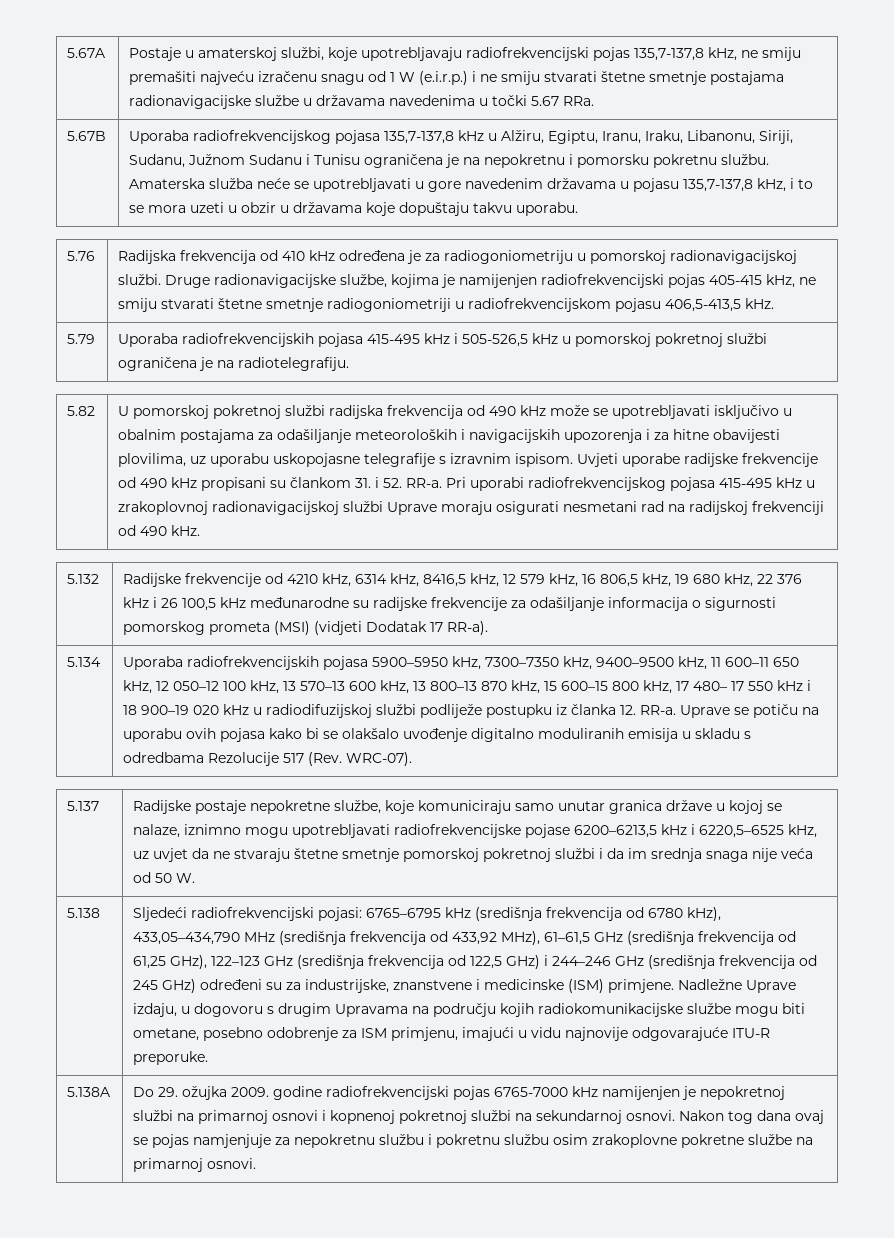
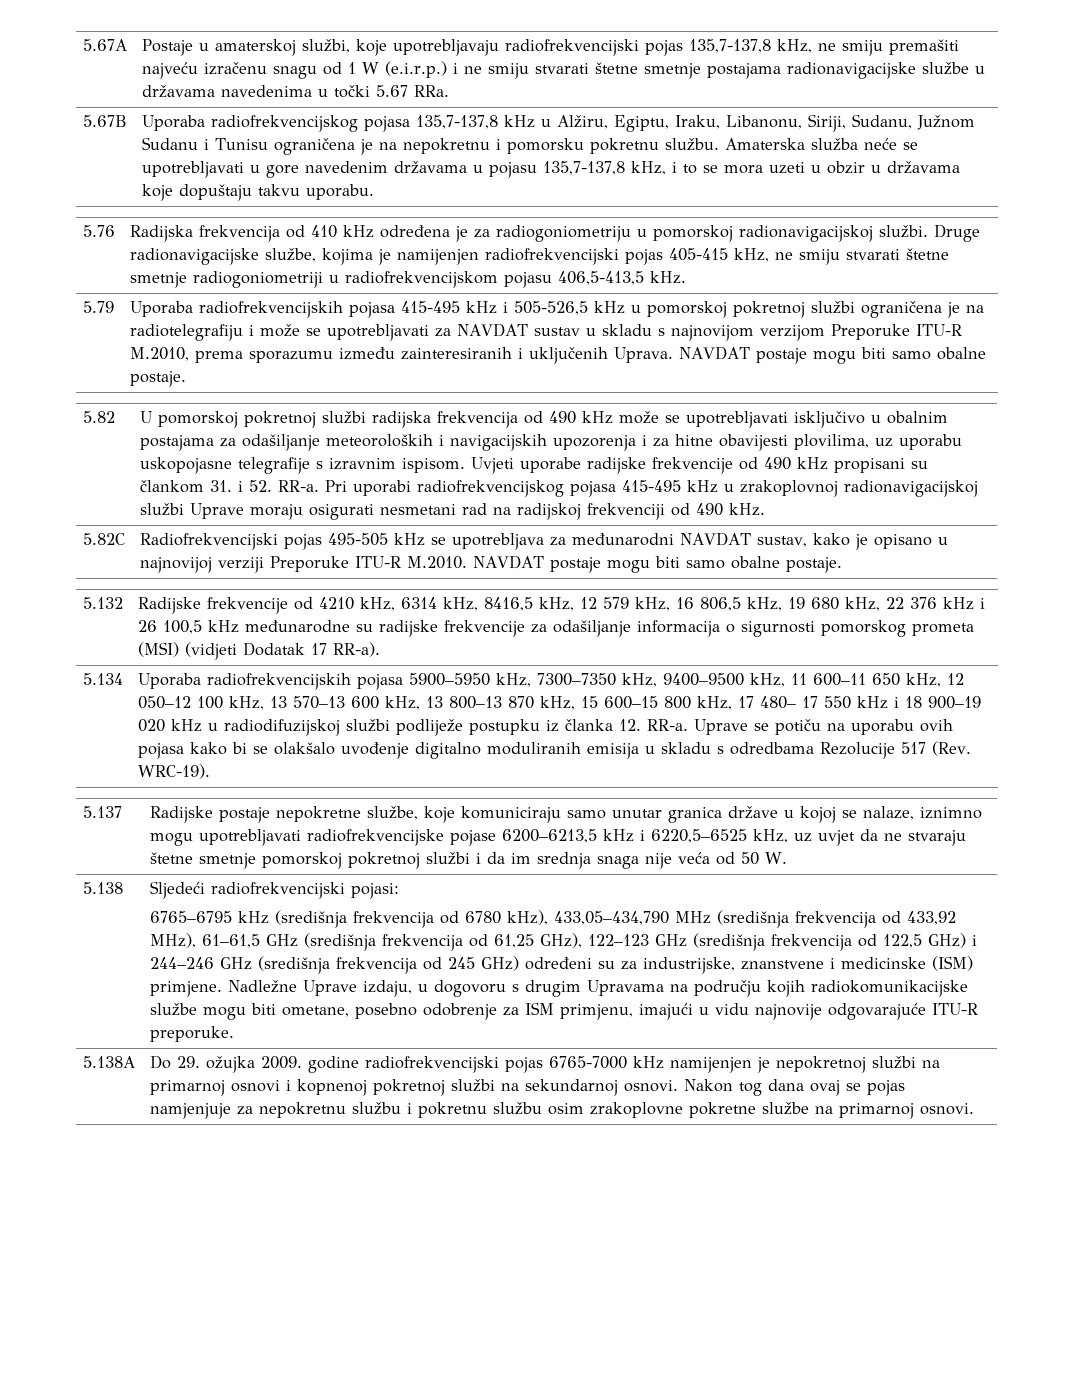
- Uporaba radiofrekvencijskog pojasa 135,7-137,8 kHz u Alžiru, Egiptu, Iranu, Iraku, Libanonu, Siriji, Sudanu, Južnom Sudanu i Tunisu ograničena je na nepokretnu i pomorsku pokretnu službu.
+ Uporaba radiofrekvencijskog pojasa 135,7-137,8 kHz u Alžiru, Egiptu, Iraku, Libanonu, Siriji, Sudanu, Južnom Sudanu i Tunisu ograničena je na nepokretnu i pomorsku pokretnu službu.
- Uporaba radiofrekvencijskih pojasa 415-495 kHz i 505-526,5 kHz u pomorskoj pokretnoj službi ograničena je na radiotelegrafiju.
+ Uporaba radiofrekvencijskih pojasa 415-495 kHz i 505-526,5 kHz u pomorskoj pokretnoj službi ograničena je na radiotelegrafiju i može se upotrebljavati za NAVDAT sustav u skladu s najnovijom verzijom Preporuke ITU-R M.2010, prema sporazumu između zainteresiranih i uključenih Uprava. NAVDAT postaje mogu biti samo obalne postaje.
+ 5.82C | Radiofrekvencijski pojas 495-505 kHz se upotrebljava za međunarodni NAVDAT sustav, kako je opisano u najnovijoj verziji Preporuke ITU-R M.2010. NAVDAT postaje mogu biti samo obalne postaje.
- Uprave se potiču na uporabu ovih pojasa kako bi se olakšalo uvođenje digitalno moduliranih emisija u skladu s odredbama Rezolucije 517 (Rev. WRC-07).
+ Uprave se potiču na uporabu ovih pojasa kako bi se olakšalo uvođenje digitalno moduliranih emisija u skladu s odredbama Rezolucije 517 (Rev. WRC-19).
- Sljedeći radiofrekvencijski pojasi: 6765–6795 kHz (središnja frekvencija od 6780 kHz), 433,05–434,790 MHz (središnja frekvencija od 433,92 MHz), 61–61,5 GHz (središnja frekvencija od 61,25 GHz), 122–123 GHz (središnja frekvencija od 122,5 GHz) i 244–246 GHz (središnja frekvencija od 245 GHz) određeni su za industrijske, znanstvene i medicinske (ISM) primjene.
+ Sljedeći radiofrekvencijski pojasi:
+ 6765–6795 kHz (središnja frekvencija od 6780 kHz), 433,05–434,790 MHz (središnja frekvencija od 433,92 MHz), 61–61,5 GHz (središnja frekvencija od 61,25 GHz), 122–123 GHz (središnja frekvencija od 122,5 GHz) i 244–246 GHz (središnja frekvencija od 245 GHz) određeni su za industrijske, znanstvene i medicinske (ISM) primjene.

